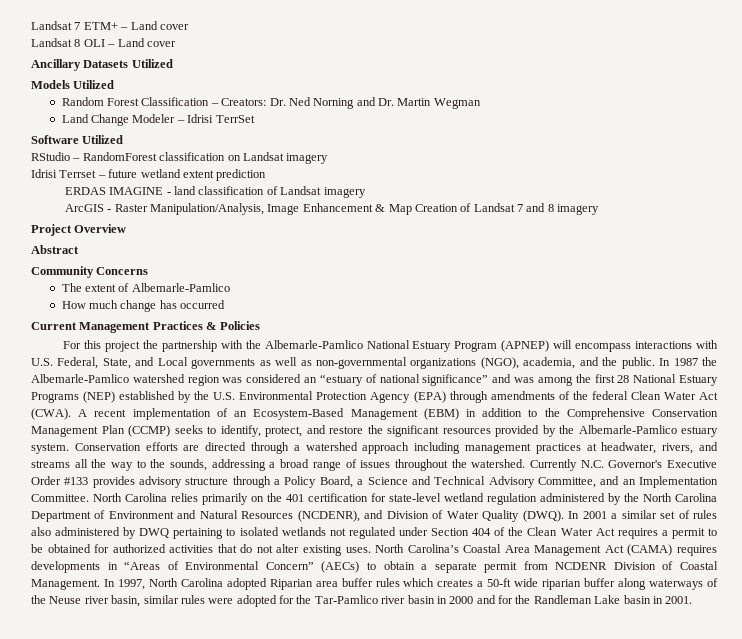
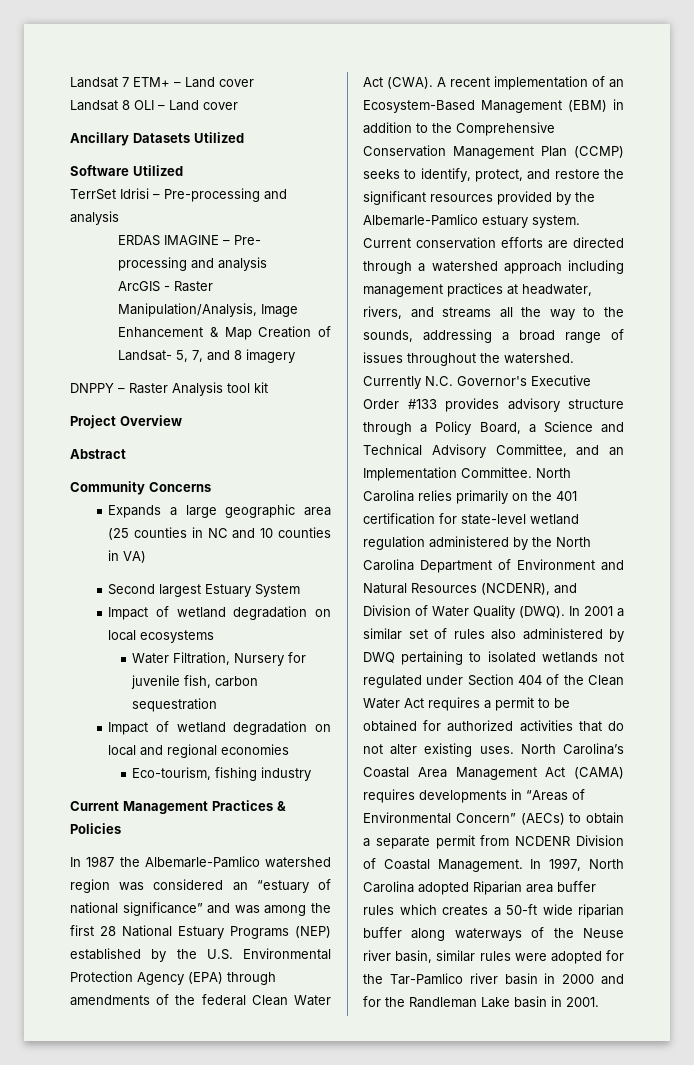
- Models Utilized
- Random Forest Classification – Creators: Dr. Ned Norning and Dr. Martin Wegman
- Land Change Modeler – Idrisi TerrSet
  Software Utilized
- RStudio – RandomForest classification on Landsat imagery
- Idrisi Terrset – future wetland extent prediction
- ERDAS IMAGINE - land classification of Landsat imagery
+ TerrSet Idrisi – Pre-processing and analysis
+ ERDAS IMAGINE – Pre- processing and analysis
- ArcGIS - Raster Manipulation/Analysis, Image Enhancement & Map Creation of Landsat 7 and 8 imagery
+ ArcGIS - Raster Manipulation/Analysis, Image Enhancement & Map Creation of Landsat- 5, 7, and 8 imagery
+ DNPPY – Raster Analysis tool kit
- The extent of Albemarle-Pamlico
- How much change has occurred
+ Expands a large geographic area (25 counties in NC and 10 counties in VA)
+ Second largest Estuary System
+ Impact of wetland degradation on local ecosystems
+ Water Filtration, Nursery for juvenile fish, carbon sequestration
+ Impact of wetland degradation on local and regional economies
+ Eco-tourism, fishing industry
- For this project the partnership with the Albemarle-Pamlico National Estuary Program (APNEP) will encompass interactions with U.S. Federal, State, and Local governments as well as non-governmental organizations (NGO), academia, and the public.
- Conservation efforts are directed through a watershed approach including management practices at headwater, rivers, and streams all the way to the sounds, addressing a broad range of issues throughout the watershed.
+ Current conservation efforts are directed through a watershed approach including management practices at headwater, rivers, and streams all the way to the sounds, addressing a broad range of issues throughout the watershed.

